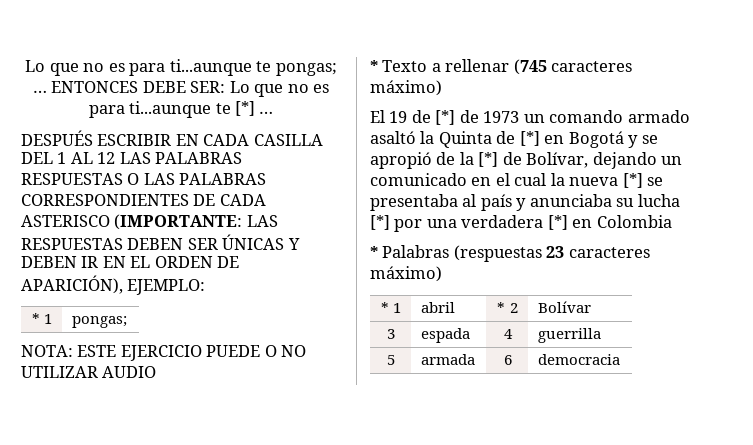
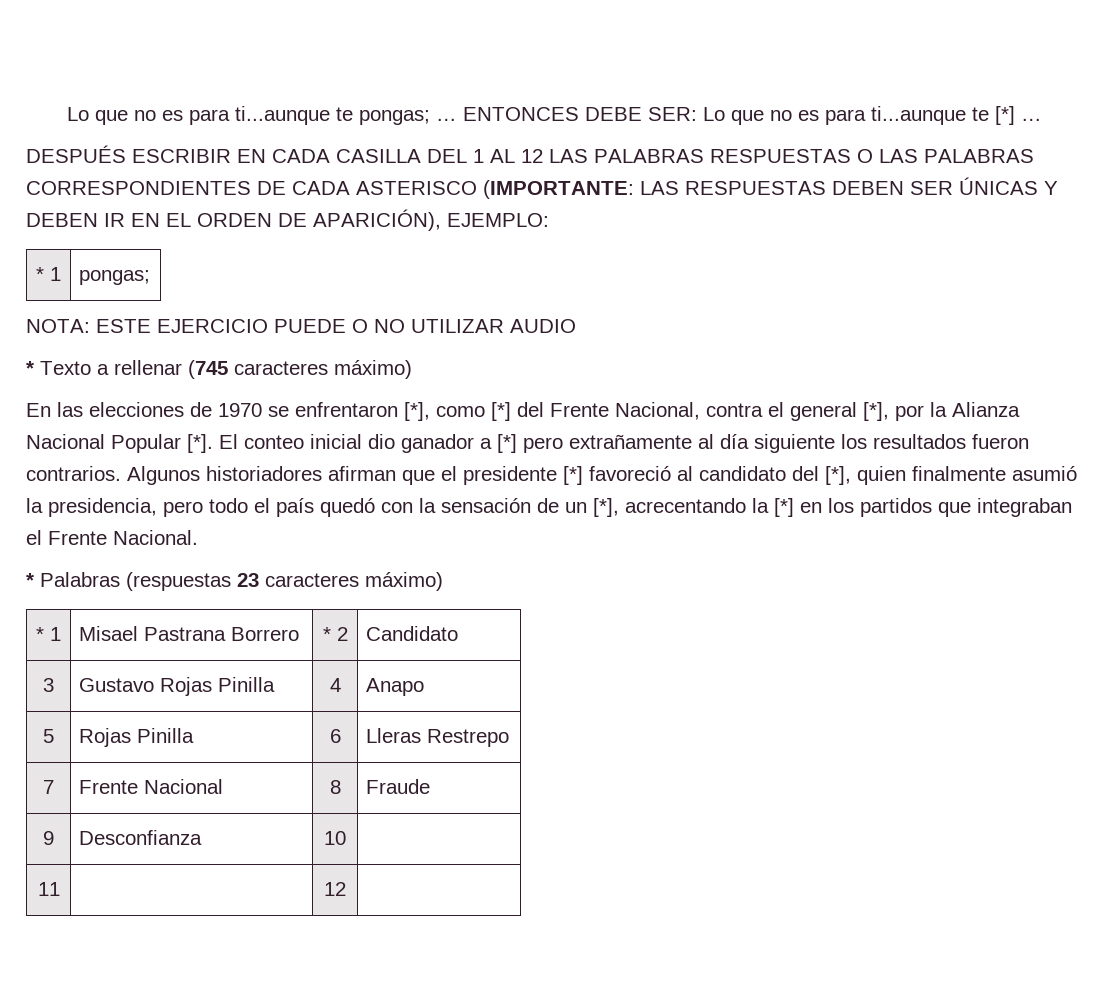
- El 19 de [*] de 1973 un comando armado asaltó la Quinta de [*] en Bogotá y se apropió de la [*] de Bolívar, dejando un comunicado en el cual la nueva [*] se presentaba al país y anunciaba su lucha [*] por una verdadera [*] en Colombia
+ En las elecciones de 1970 se enfrentaron [*], como [*] del Frente Nacional, contra el general [*], por la Alianza Nacional Popular [*]. El conteo inicial dio ganador a [*] pero extrañamente al día siguiente los resultados fueron contrarios. Algunos historiadores afirman que el presidente [*] favoreció al candidato del [*], quien finalmente asumió la presidencia, pero todo el país quedó con la sensación de un [*], acrecentando la [*] en los partidos que integraban el Frente Nacional.
- * 1 | abril | * 2 | Bolívar
+ * 1 | Misael Pastrana Borrero | * 2 | Candidato
- 3 | espada | 4 | guerrilla
+ 3 | Gustavo Rojas Pinilla | 4 | Anapo
- 5 | armada | 6 | democracia
+ 5 | Rojas Pinilla | 6 | Lleras Restrepo
+ 7 | Frente Nacional | 8 | Fraude
+ 9 | Desconfianza | 10 |
+ 11 | | 12 |

